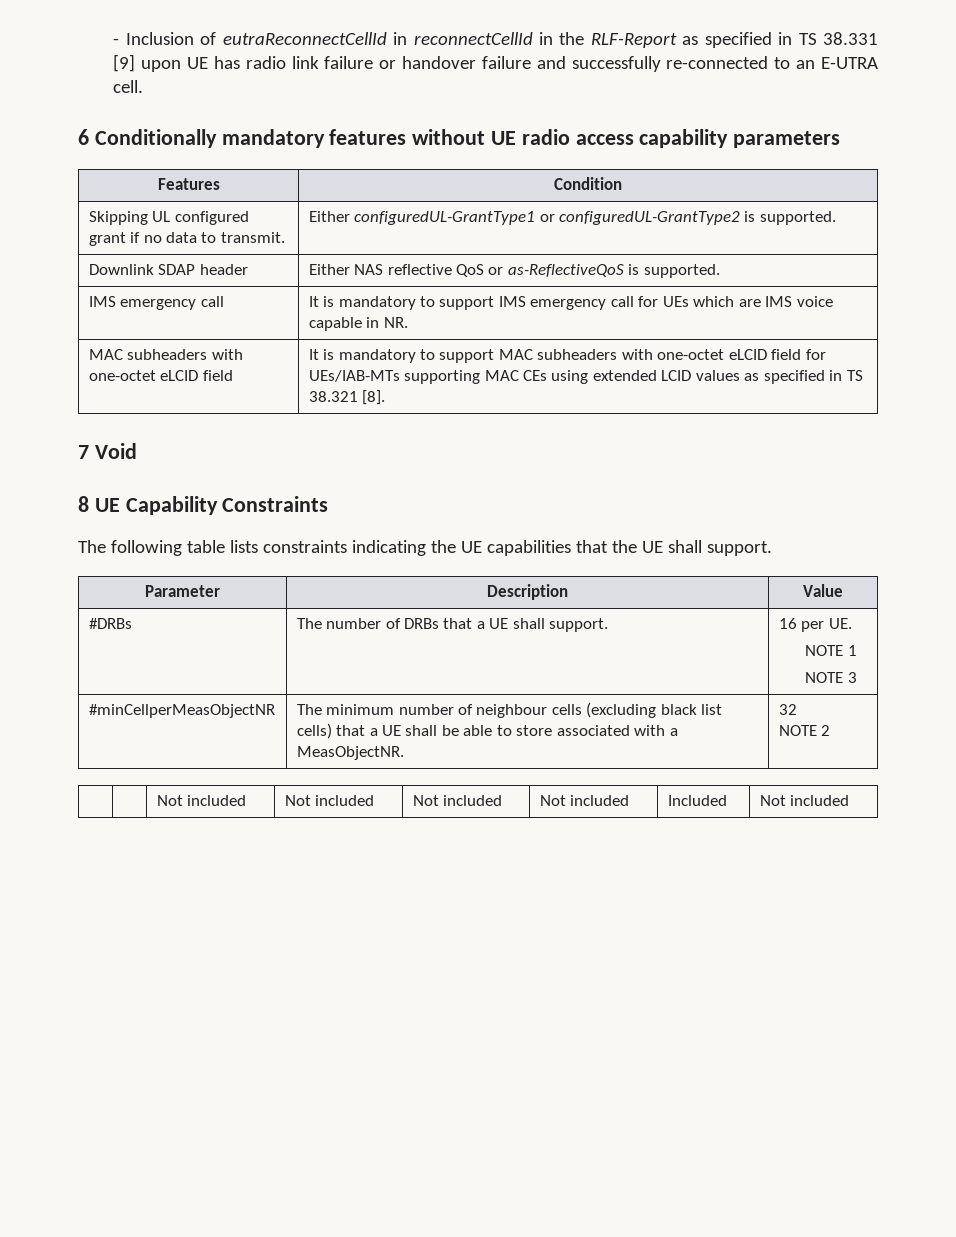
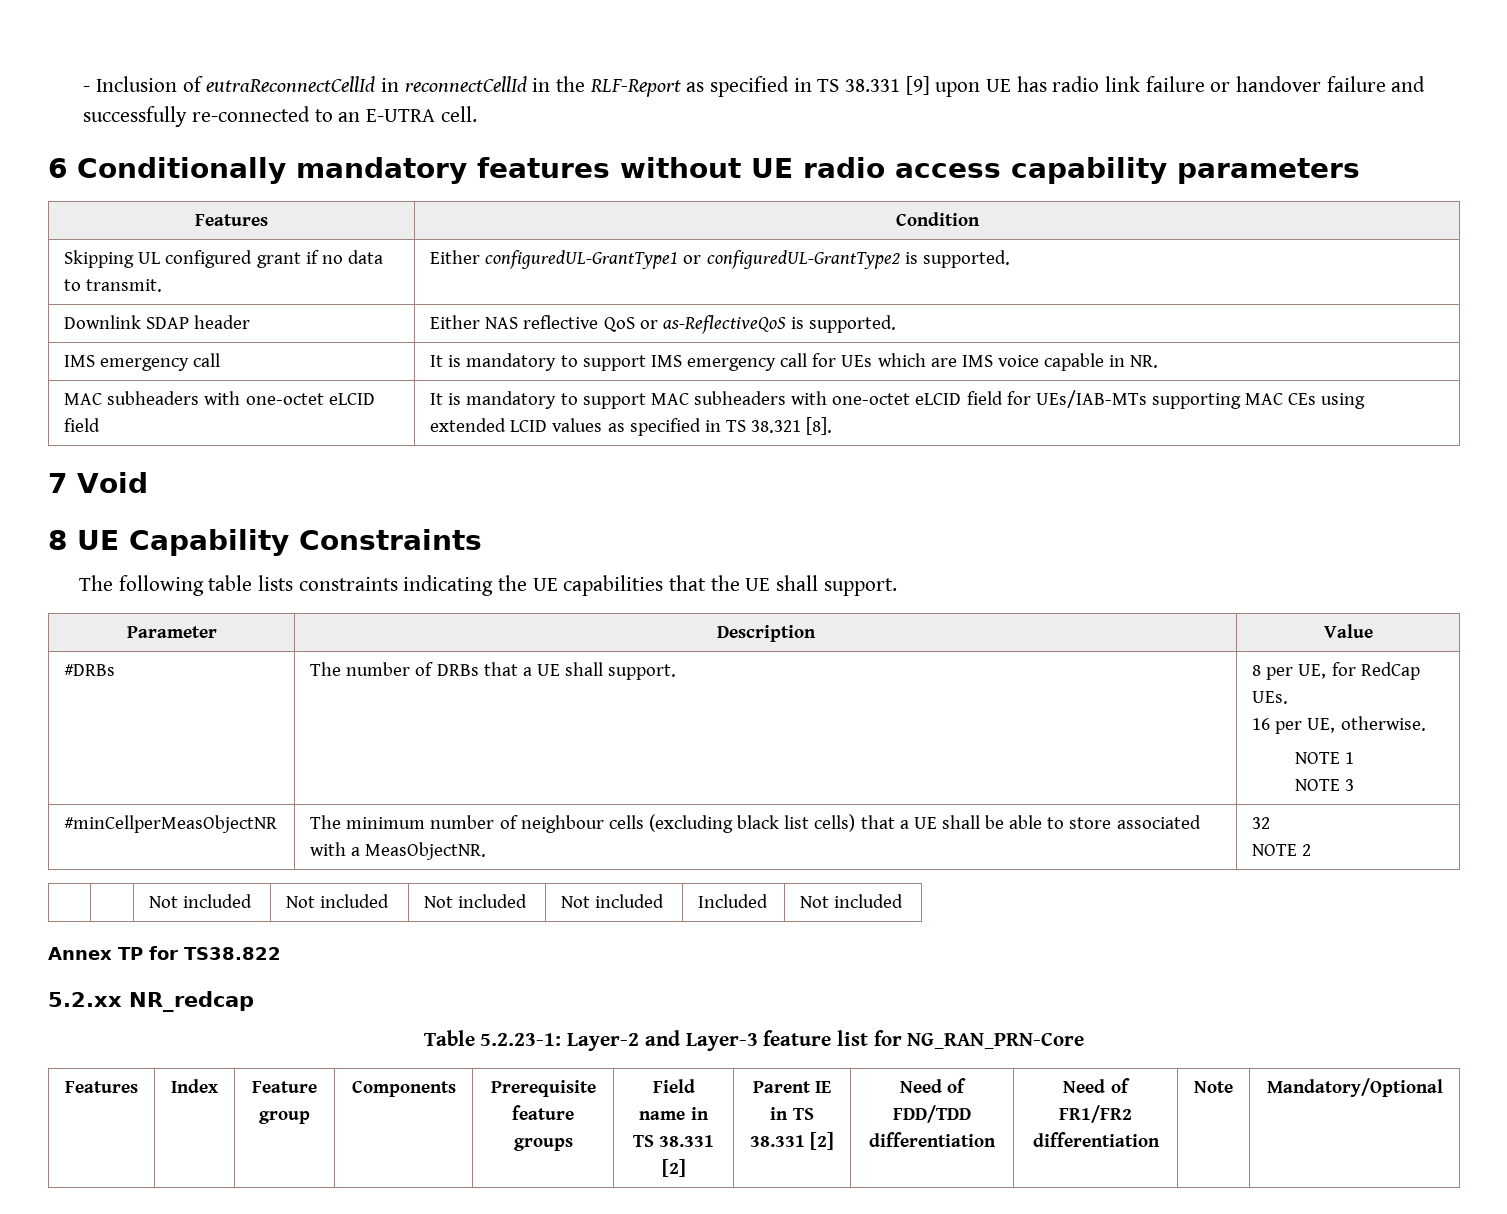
- #DRBs | The number of DRBs that a UE shall support. | 16 per UE.
+ #DRBs | The number of DRBs that a UE shall support. | 8 per UE, for RedCap UEs.
+ 16 per UE, otherwise.
+ Annex TP for TS38.822
+ 5.2.xx NR_redcap
+ Table 5.2.23-1: Layer-2 and Layer-3 feature list for NG_RAN_PRN-Core
+ Features | Index | Feature group | Components | Prerequisite feature groups | Field name in TS 38.331 [2] | Parent IE in TS 38.331 [2] | Need of FDD/TDD differentiation | Need of FR1/FR2 differentiation | Note | Mandatory/Optional

